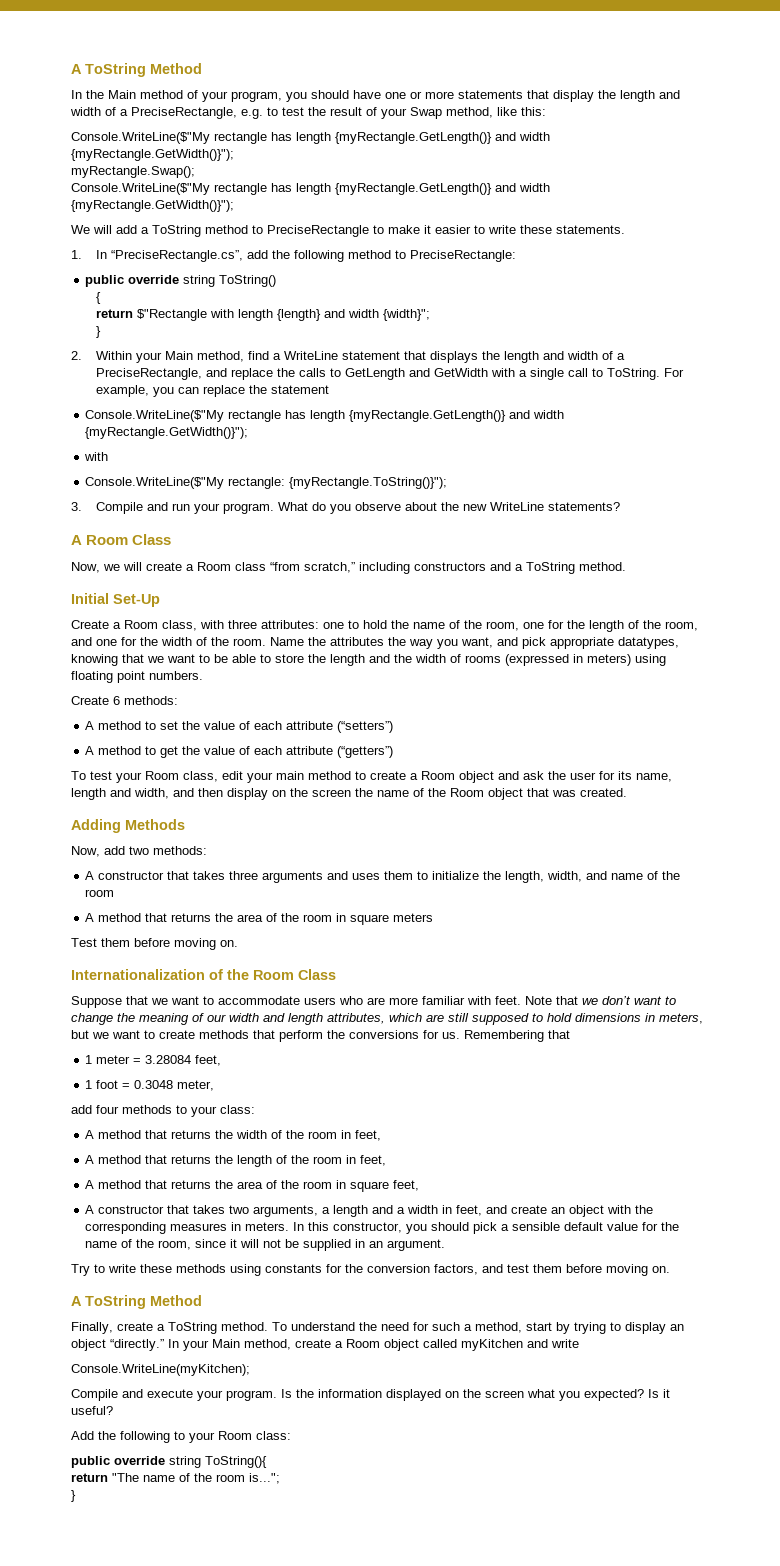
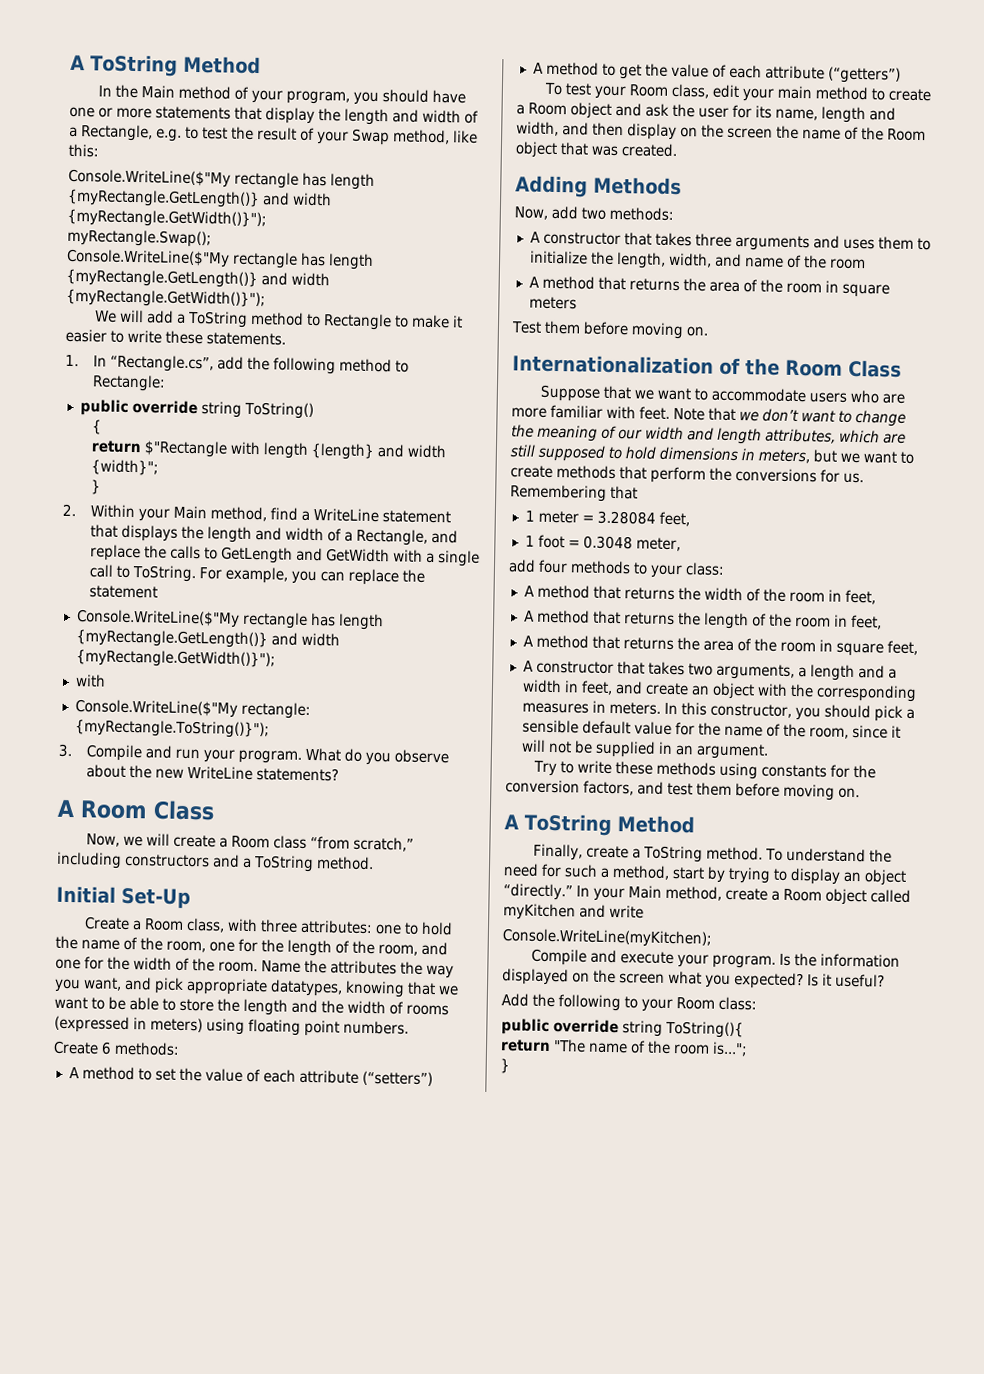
- In the Main method of your program, you should have one or more statements that display the length and width of a PreciseRectangle, e.g. to test the result of your Swap method, like this:
+ In the Main method of your program, you should have one or more statements that display the length and width of a Rectangle, e.g. to test the result of your Swap method, like this:
- We will add a ToString method to PreciseRectangle to make it easier to write these statements.
+ We will add a ToString method to Rectangle to make it easier to write these statements.
- 1. In “PreciseRectangle.cs”, add the following method to PreciseRectangle:
+ 1. In “Rectangle.cs”, add the following method to Rectangle:
- 2. Within your Main method, find a WriteLine statement that displays the length and width of a PreciseRectangle, and replace the calls to GetLength and GetWidth with a single call to ToString.
+ 2. Within your Main method, find a WriteLine statement that displays the length and width of a Rectangle, and replace the calls to GetLength and GetWidth with a single call to ToString.

